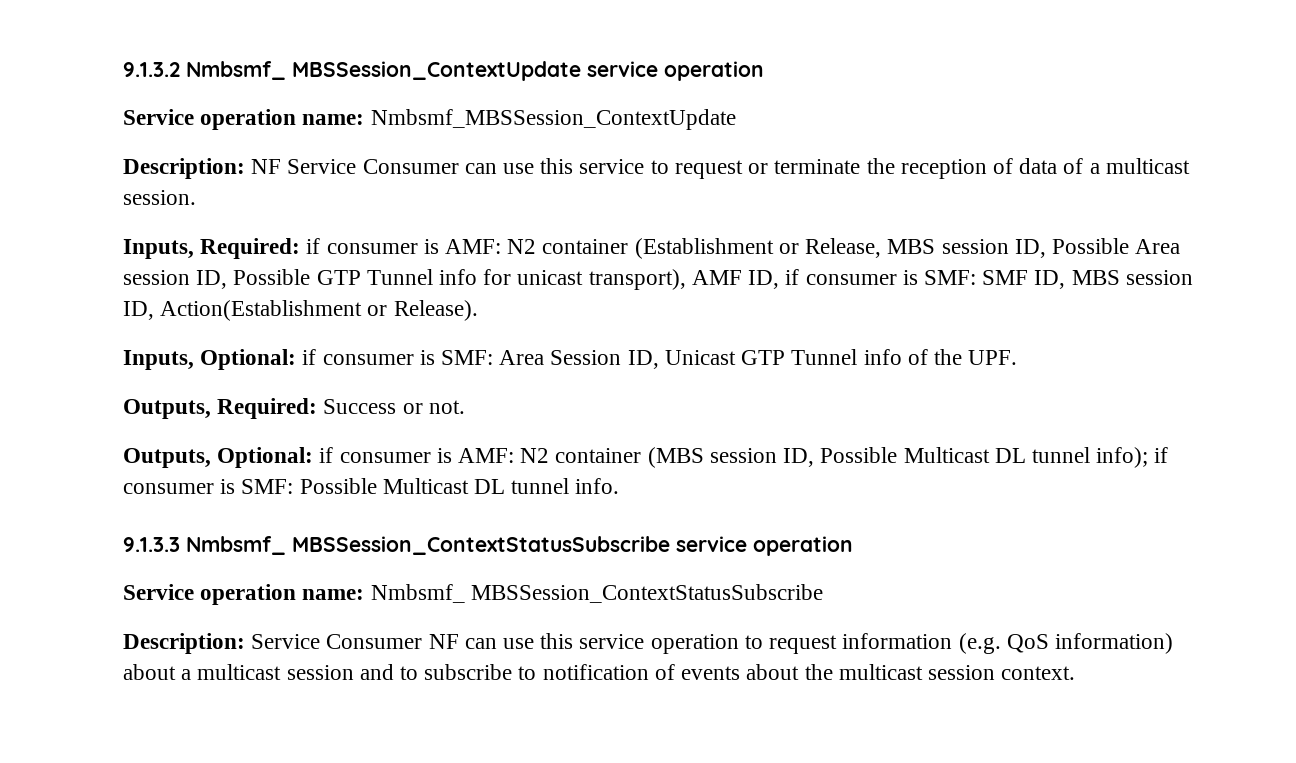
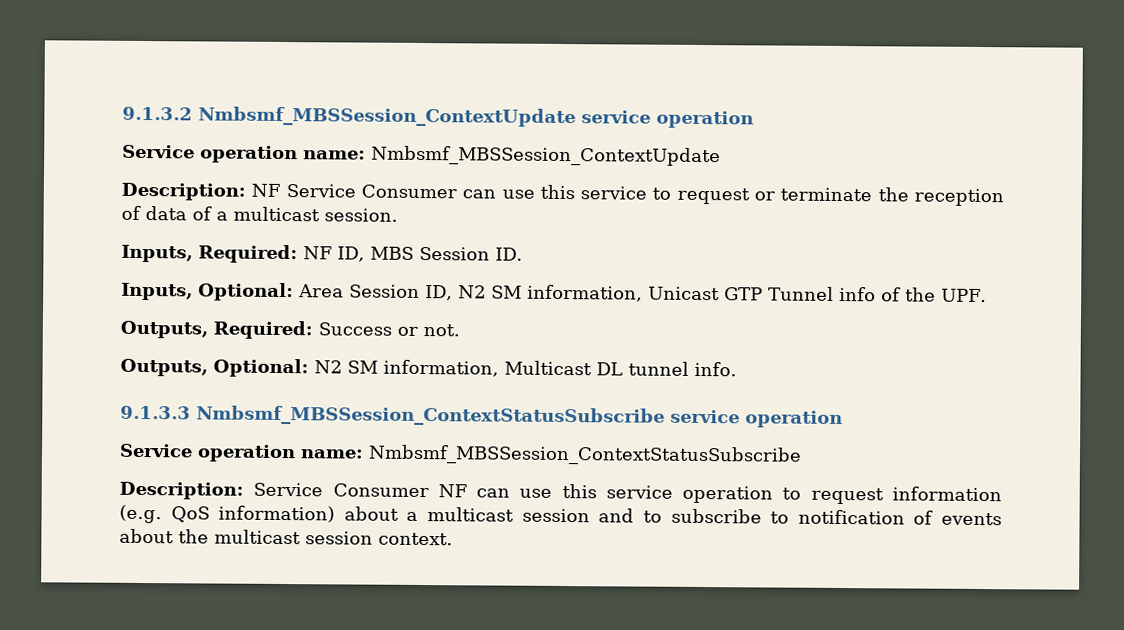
- 9.1.3.2 Nmbsmf_ MBSSession_ContextUpdate service operation
+ 9.1.3.2 Nmbsmf_MBSSession_ContextUpdate service operation
- Inputs, Required: if consumer is AMF: N2 container (Establishment or Release, MBS session ID, Possible Area session ID, Possible GTP Tunnel info for unicast transport), AMF ID, if consumer is SMF: SMF ID, MBS session ID, Action(Establishment or Release).
- Inputs, Optional: if consumer is SMF: Area Session ID, Unicast GTP Tunnel info of the UPF.
+ Inputs, Required: NF ID, MBS Session ID.
+ Inputs, Optional: Area Session ID, N2 SM information, Unicast GTP Tunnel info of the UPF.
- Outputs, Optional: if consumer is AMF: N2 container (MBS session ID, Possible Multicast DL tunnel info); if consumer is SMF: Possible Multicast DL tunnel info.
+ Outputs, Optional: N2 SM information, Multicast DL tunnel info.
- 9.1.3.3 Nmbsmf_ MBSSession_ContextStatusSubscribe service operation
- Service operation name: Nmbsmf_ MBSSession_ContextStatusSubscribe
+ 9.1.3.3 Nmbsmf_MBSSession_ContextStatusSubscribe service operation
+ Service operation name: Nmbsmf_MBSSession_ContextStatusSubscribe

